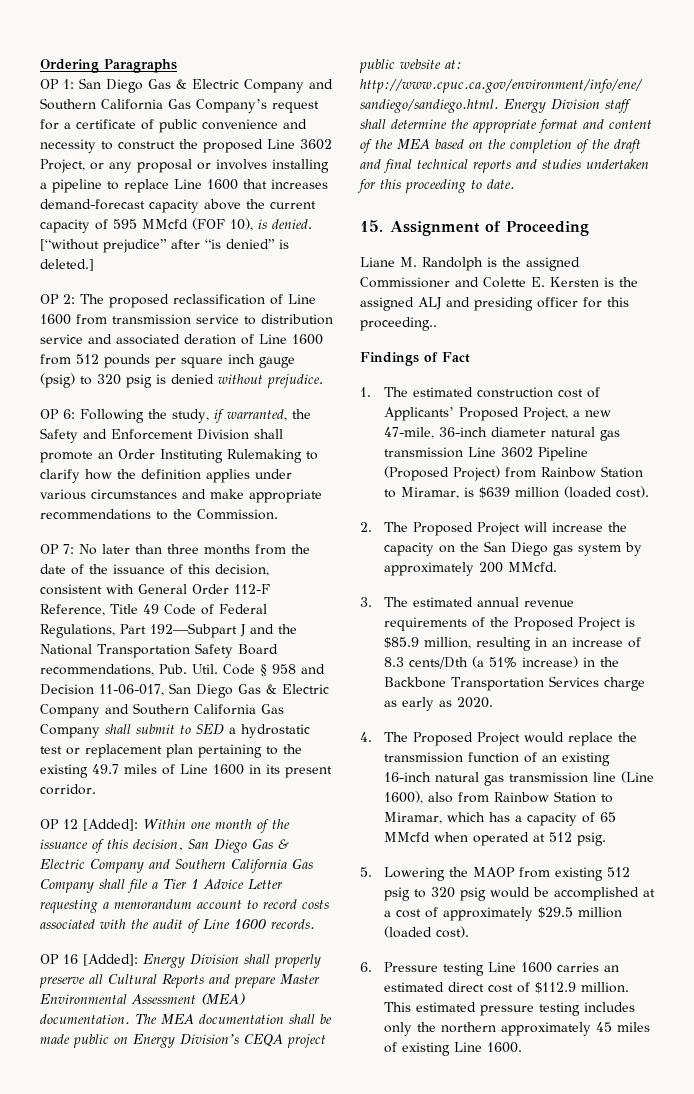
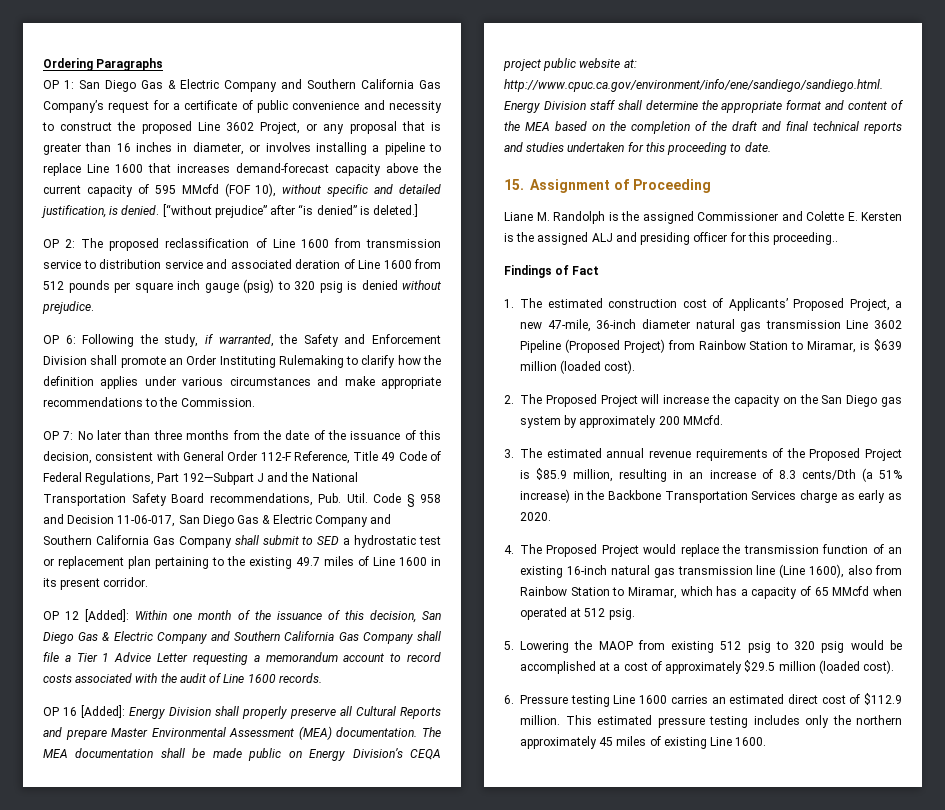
- OP 1: San Diego Gas & Electric Company and Southern California Gas Company’s request for a certificate of public convenience and necessity to construct the proposed Line 3602 Project, or any proposal or involves installing a pipeline to replace Line 1600 that increases demand-forecast capacity above the current capacity of 595 MMcfd (FOF 10), is denied.
+ OP 1: San Diego Gas & Electric Company and Southern California Gas Company’s request for a certificate of public convenience and necessity to construct the proposed Line 3602 Project, or any proposal that is greater than 16 inches in diameter, or involves installing a pipeline to replace Line 1600 that increases demand-forecast capacity above the current capacity of 595 MMcfd (FOF 10), without specific and detailed justification, is denied.

